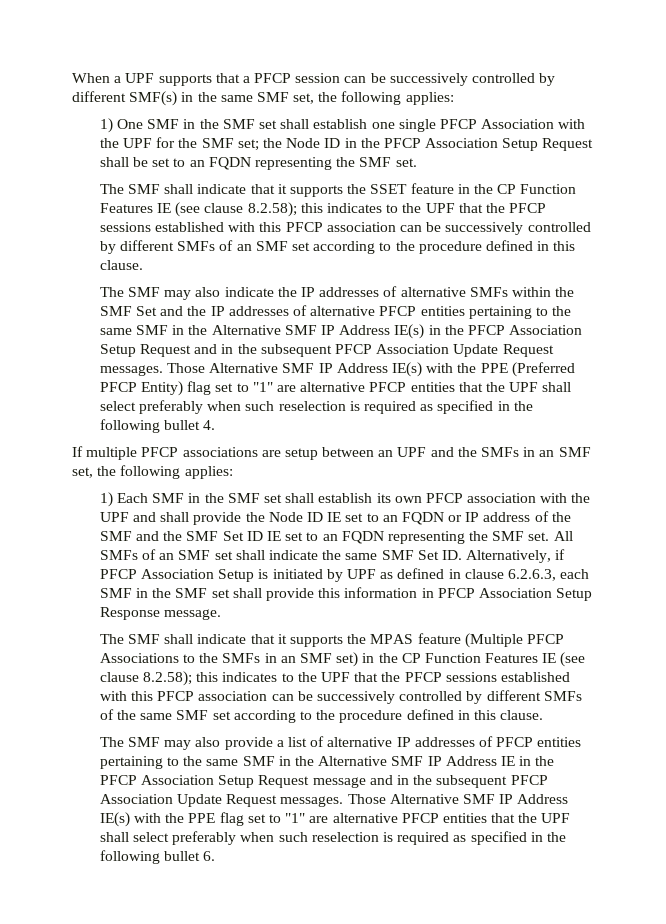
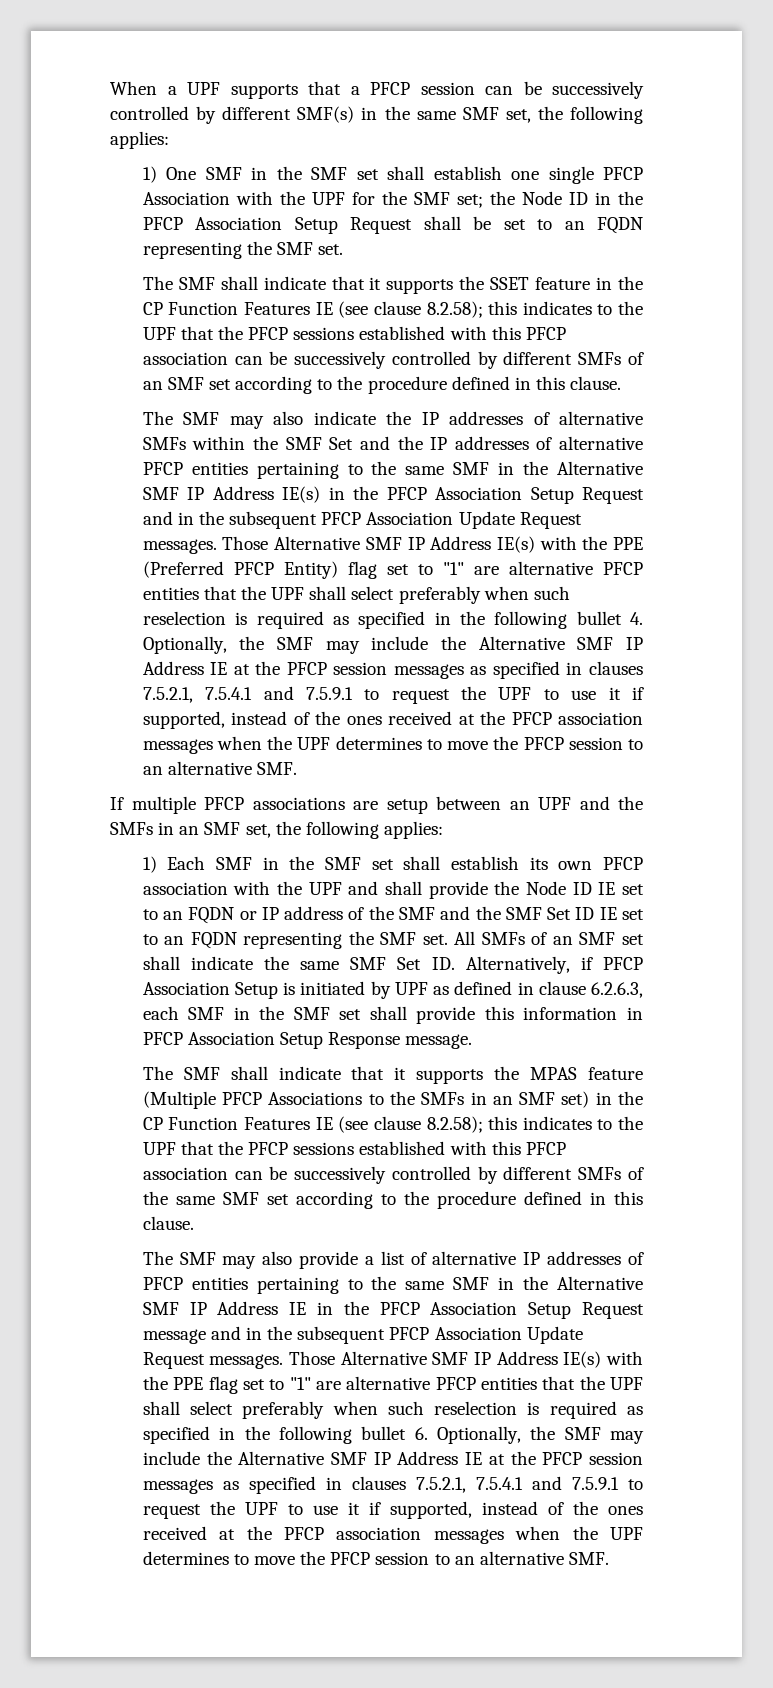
- Those Alternative SMF IP Address IE(s) with the PPE (Preferred PFCP Entity) flag set to "1" are alternative PFCP entities that the UPF shall select preferably when such reselection is required as specified in the following bullet 4.
+ Those Alternative SMF IP Address IE(s) with the PPE (Preferred PFCP Entity) flag set to "1" are alternative PFCP entities that the UPF shall select preferably when such reselection is required as specified in the following bullet 4. Optionally, the SMF may include the Alternative SMF IP Address IE at the PFCP session messages as specified in clauses 7.5.2.1, 7.5.4.1 and 7.5.9.1 to request the UPF to use it if supported, instead of the ones received at the PFCP association messages when the UPF determines to move the PFCP session to an alternative SMF.
- Those Alternative SMF IP Address IE(s) with the PPE flag set to "1" are alternative PFCP entities that the UPF shall select preferably when such reselection is required as specified in the following bullet 6.
+ Those Alternative SMF IP Address IE(s) with the PPE flag set to "1" are alternative PFCP entities that the UPF shall select preferably when such reselection is required as specified in the following bullet 6. Optionally, the SMF may include the Alternative SMF IP Address IE at the PFCP session messages as specified in clauses 7.5.2.1, 7.5.4.1 and 7.5.9.1 to request the UPF to use it if supported, instead of the ones received at the PFCP association messages when the UPF determines to move the PFCP session to an alternative SMF.

